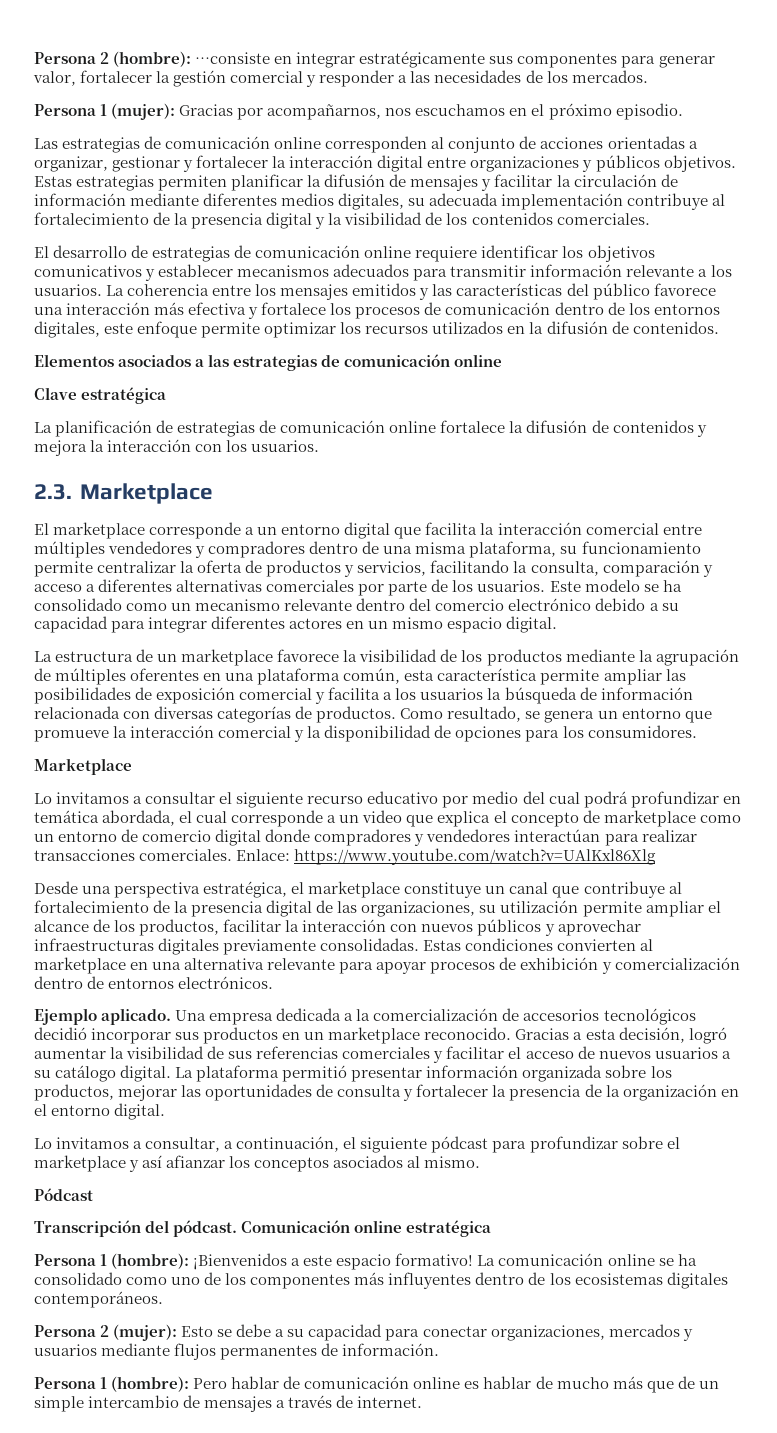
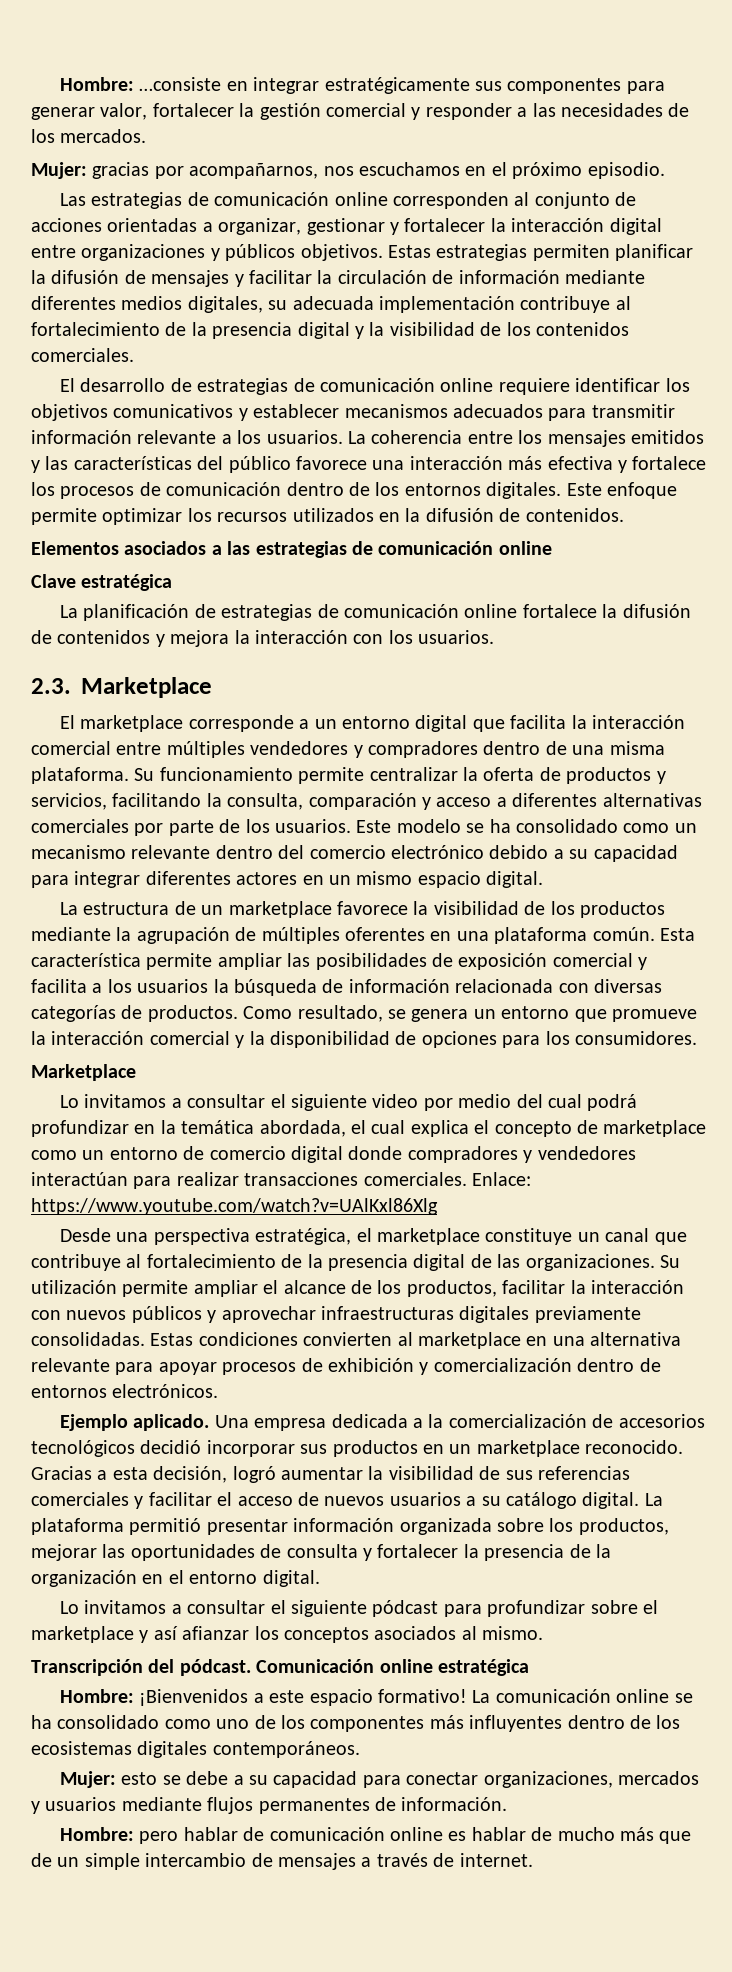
- Persona 2 (hombre): …consiste en integrar estratégicamente sus componentes para generar valor, fortalecer la gestión comercial y responder a las necesidades de los mercados.
+ Hombre: …consiste en integrar estratégicamente sus componentes para generar valor, fortalecer la gestión comercial y responder a las necesidades de los mercados.
- Persona 1 (mujer): Gracias por acompañarnos, nos escuchamos en el próximo episodio.
+ Mujer: gracias por acompañarnos, nos escuchamos en el próximo episodio.
- La coherencia entre los mensajes emitidos y las características del público favorece una interacción más efectiva y fortalece los procesos de comunicación dentro de los entornos digitales, este enfoque permite optimizar los recursos utilizados en la difusión de contenidos.
+ La coherencia entre los mensajes emitidos y las características del público favorece una interacción más efectiva y fortalece los procesos de comunicación dentro de los entornos digitales. Este enfoque permite optimizar los recursos utilizados en la difusión de contenidos.
- El marketplace corresponde a un entorno digital que facilita la interacción comercial entre múltiples vendedores y compradores dentro de una misma plataforma, su funcionamiento permite centralizar la oferta de productos y servicios, facilitando la consulta, comparación y acceso a diferentes alternativas comerciales por parte de los usuarios.
+ El marketplace corresponde a un entorno digital que facilita la interacción comercial entre múltiples vendedores y compradores dentro de una misma plataforma. Su funcionamiento permite centralizar la oferta de productos y servicios, facilitando la consulta, comparación y acceso a diferentes alternativas comerciales por parte de los usuarios.
- La estructura de un marketplace favorece la visibilidad de los productos mediante la agrupación de múltiples oferentes en una plataforma común, esta característica permite ampliar las posibilidades de exposición comercial y facilita a los usuarios la búsqueda de información relacionada con diversas categorías de productos.
+ La estructura de un marketplace favorece la visibilidad de los productos mediante la agrupación de múltiples oferentes en una plataforma común. Esta característica permite ampliar las posibilidades de exposición comercial y facilita a los usuarios la búsqueda de información relacionada con diversas categorías de productos.
- Lo invitamos a consultar el siguiente recurso educativo por medio del cual podrá profundizar en temática abordada, el cual corresponde a un video que explica el concepto de marketplace como un entorno de comercio digital donde compradores y vendedores interactúan para realizar transacciones comerciales.
+ Lo invitamos a consultar el siguiente video por medio del cual podrá profundizar en la temática abordada, el cual explica el concepto de marketplace como un entorno de comercio digital donde compradores y vendedores interactúan para realizar transacciones comerciales.
- Desde una perspectiva estratégica, el marketplace constituye un canal que contribuye al fortalecimiento de la presencia digital de las organizaciones, su utilización permite ampliar el alcance de los productos, facilitar la interacción con nuevos públicos y aprovechar infraestructuras digitales previamente consolidadas.
+ Desde una perspectiva estratégica, el marketplace constituye un canal que contribuye al fortalecimiento de la presencia digital de las organizaciones. Su utilización permite ampliar el alcance de los productos, facilitar la interacción con nuevos públicos y aprovechar infraestructuras digitales previamente consolidadas.
- Lo invitamos a consultar, a continuación, el siguiente pódcast para profundizar sobre el marketplace y así afianzar los conceptos asociados al mismo.
+ Lo invitamos a consultar el siguiente pódcast para profundizar sobre el marketplace y así afianzar los conceptos asociados al mismo.
- Pódcast
- Persona 1 (hombre): ¡Bienvenidos a este espacio formativo!
+ Hombre: ¡Bienvenidos a este espacio formativo!
- Persona 2 (mujer): Esto se debe a su capacidad para conectar organizaciones, mercados y usuarios mediante flujos permanentes de información.
+ Mujer: esto se debe a su capacidad para conectar organizaciones, mercados y usuarios mediante flujos permanentes de información.
- Persona 1 (hombre): Pero hablar de comunicación online es hablar de mucho más que de un simple intercambio de mensajes a través de internet.
+ Hombre: pero hablar de comunicación online es hablar de mucho más que de un simple intercambio de mensajes a través de internet.

